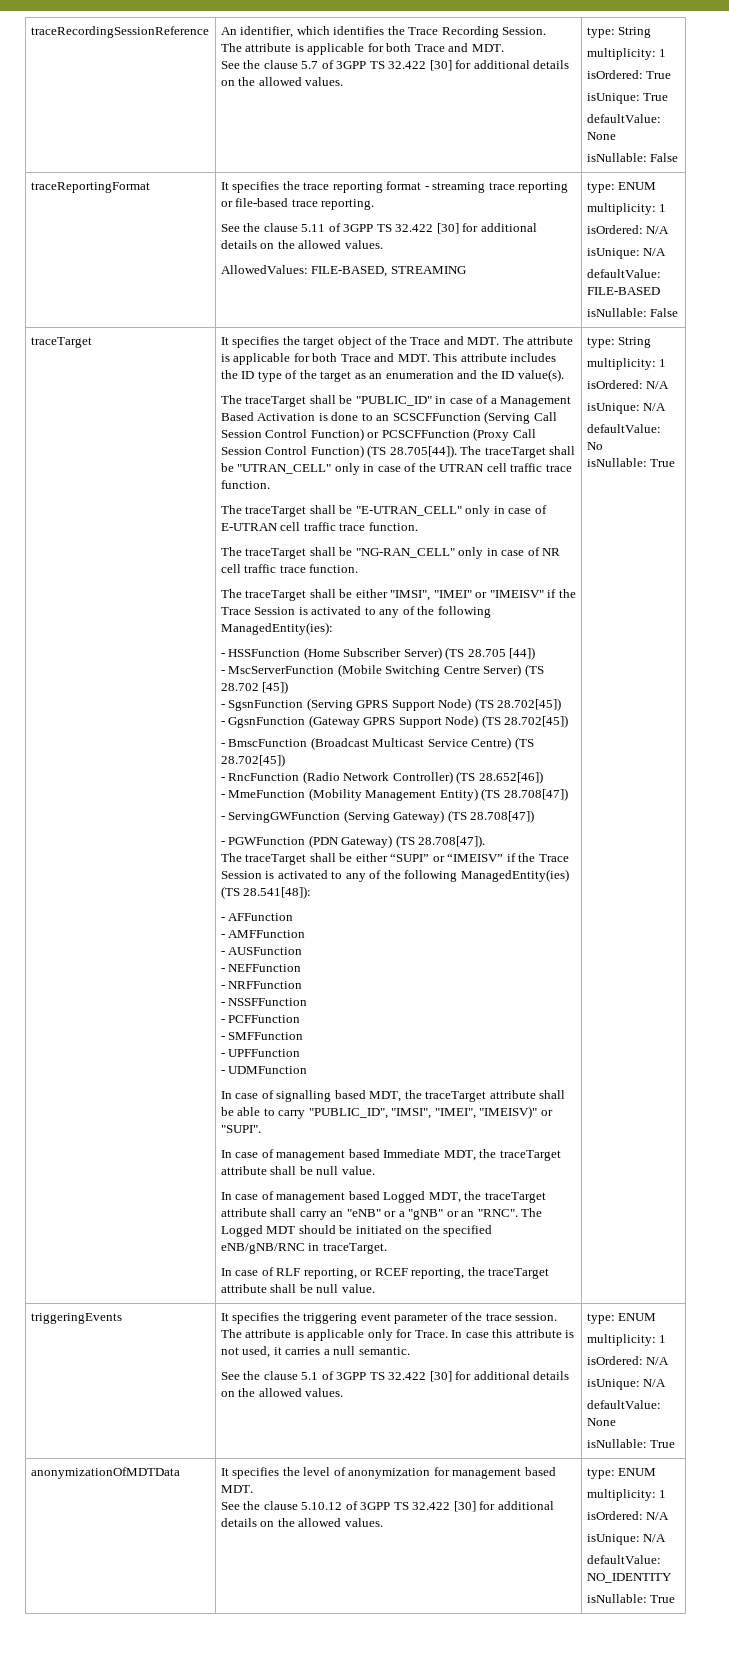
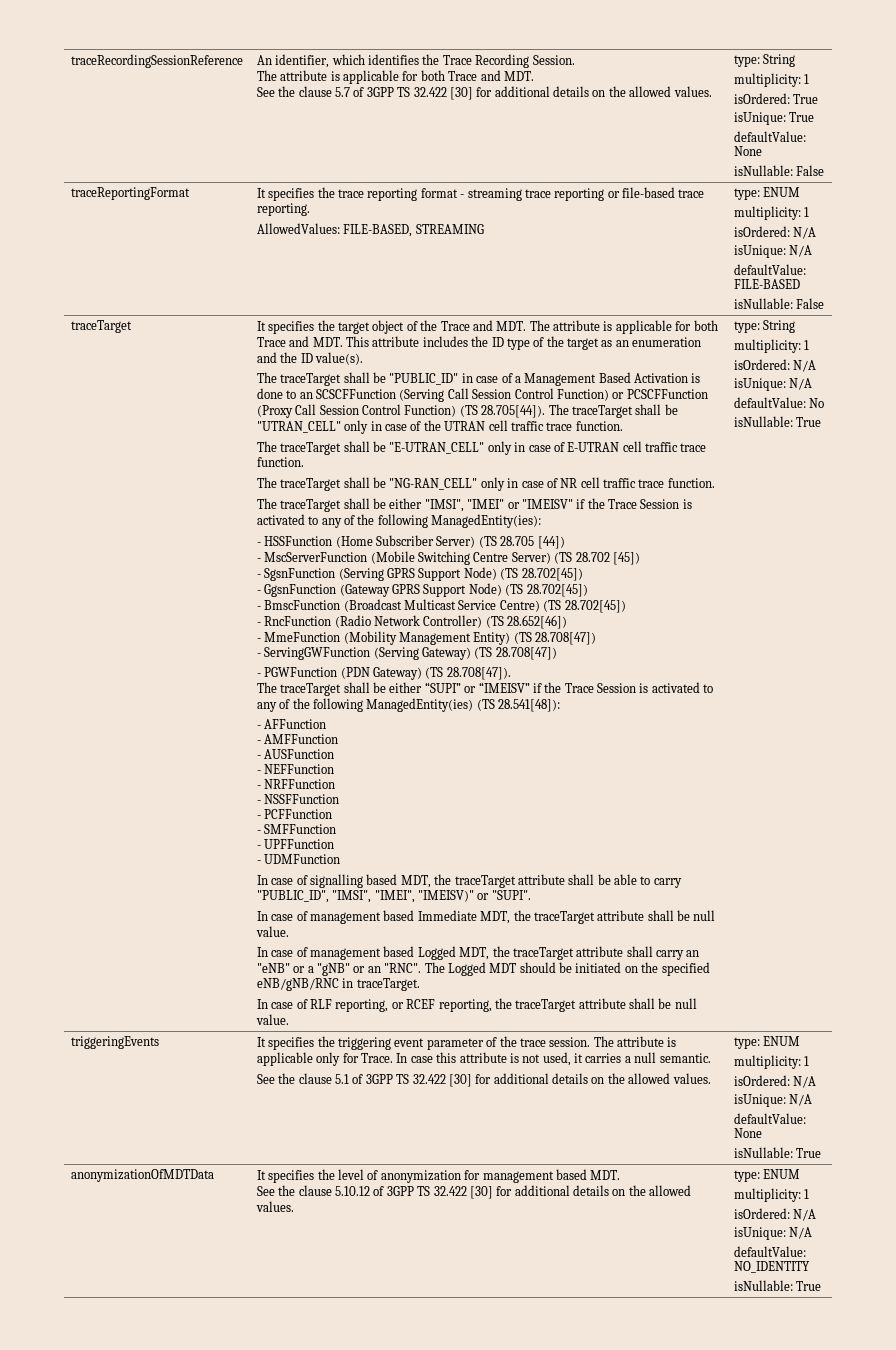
- See the clause 5.11 of 3GPP TS 32.422 [30] for additional details on the allowed values.

